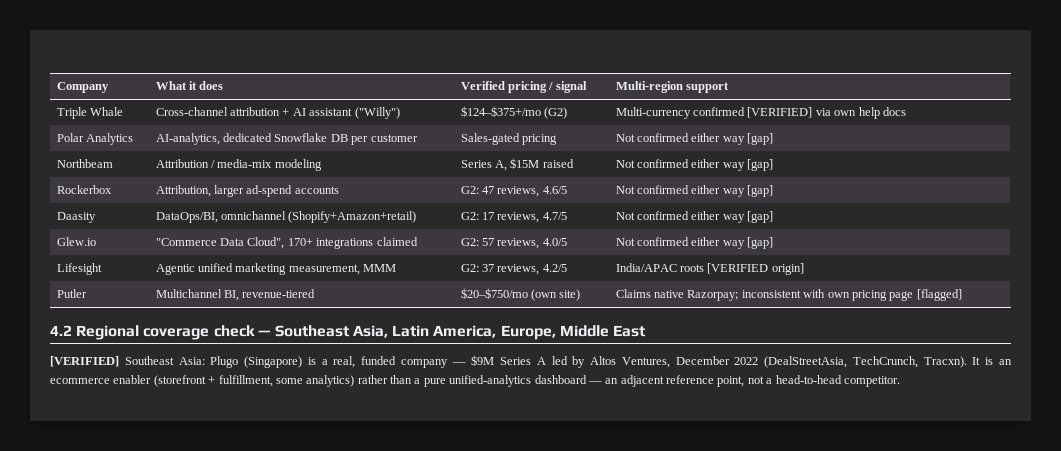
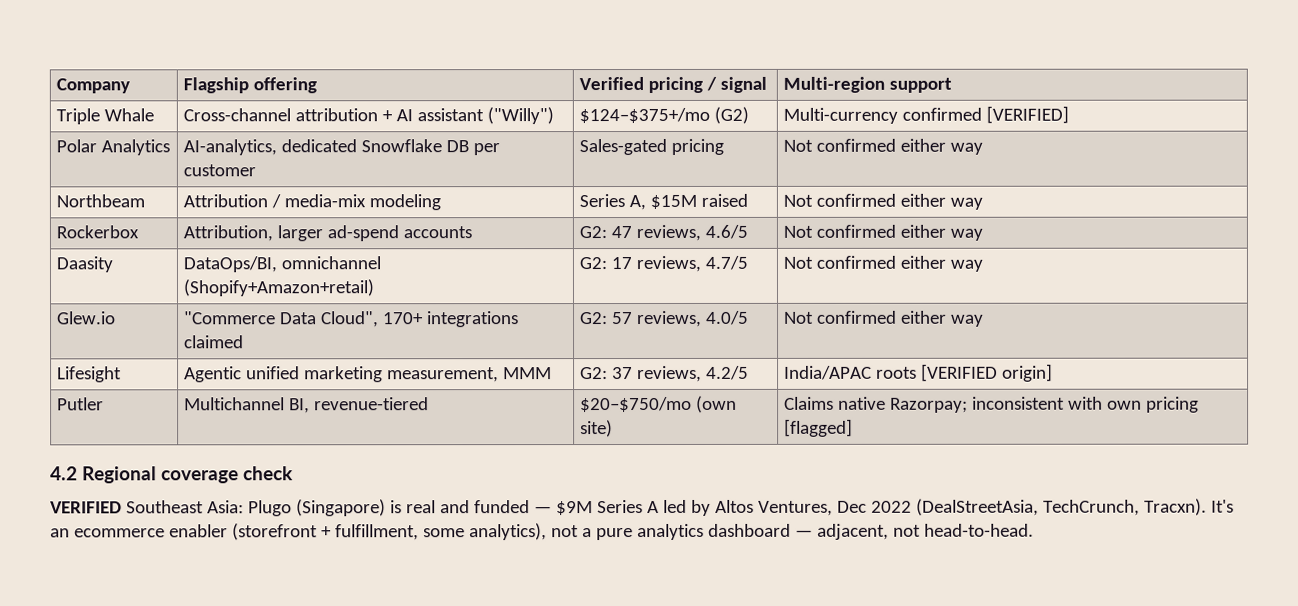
- Company | What it does | Verified pricing / signal | Multi-region support
+ Company | Flagship offering | Verified pricing / signal | Multi-region support
- Triple Whale | Cross-channel attribution + AI assistant ("Willy") | $124–$375+/mo (G2) | Multi-currency confirmed [VERIFIED] via own help docs
+ Triple Whale | Cross-channel attribution + AI assistant ("Willy") | $124–$375+/mo (G2) | Multi-currency confirmed [VERIFIED]
- Polar Analytics | AI-analytics, dedicated Snowflake DB per customer | Sales-gated pricing | Not confirmed either way [gap]
+ Polar Analytics | AI-analytics, dedicated Snowflake DB per customer | Sales-gated pricing | Not confirmed either way
- Northbeam | Attribution / media-mix modeling | Series A, $15M raised | Not confirmed either way [gap]
+ Northbeam | Attribution / media-mix modeling | Series A, $15M raised | Not confirmed either way
- Rockerbox | Attribution, larger ad-spend accounts | G2: 47 reviews, 4.6/5 | Not confirmed either way [gap]
+ Rockerbox | Attribution, larger ad-spend accounts | G2: 47 reviews, 4.6/5 | Not confirmed either way
- Daasity | DataOps/BI, omnichannel (Shopify+Amazon+retail) | G2: 17 reviews, 4.7/5 | Not confirmed either way [gap]
+ Daasity | DataOps/BI, omnichannel (Shopify+Amazon+retail) | G2: 17 reviews, 4.7/5 | Not confirmed either way
- Glew.io | "Commerce Data Cloud", 170+ integrations claimed | G2: 57 reviews, 4.0/5 | Not confirmed either way [gap]
+ Glew.io | "Commerce Data Cloud", 170+ integrations claimed | G2: 57 reviews, 4.0/5 | Not confirmed either way
- Putler | Multichannel BI, revenue-tiered | $20–$750/mo (own site) | Claims native Razorpay; inconsistent with own pricing page [flagged]
+ Putler | Multichannel BI, revenue-tiered | $20–$750/mo (own site) | Claims native Razorpay; inconsistent with own pricing [flagged]
- 4.2 Regional coverage check — Southeast Asia, Latin America, Europe, Middle East
- [VERIFIED] Southeast Asia: Plugo (Singapore) is a real, funded company — $9M Series A led by Altos Ventures, December 2022 (DealStreetAsia, TechCrunch, Tracxn).
+ 4.2 Regional coverage check
+ VERIFIED Southeast Asia: Plugo (Singapore) is real and funded — $9M Series A led by Altos Ventures, Dec 2022 (DealStreetAsia, TechCrunch, Tracxn).
- It is an ecommerce enabler (storefront + fulfillment, some analytics) rather than a pure unified-analytics dashboard — an adjacent reference point, not a head-to-head competitor.
+ It's an ecommerce enabler (storefront + fulfillment, some analytics), not a pure analytics dashboard — adjacent, not head-to-head.

